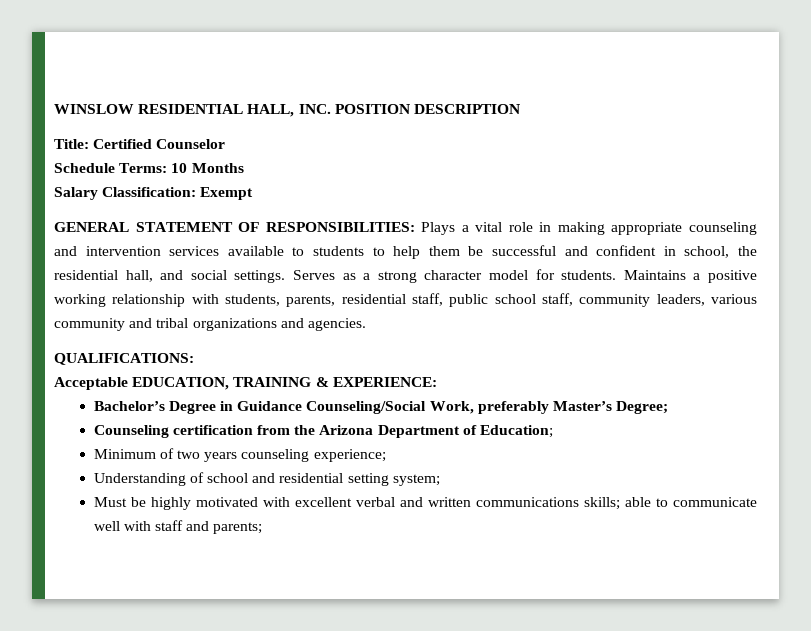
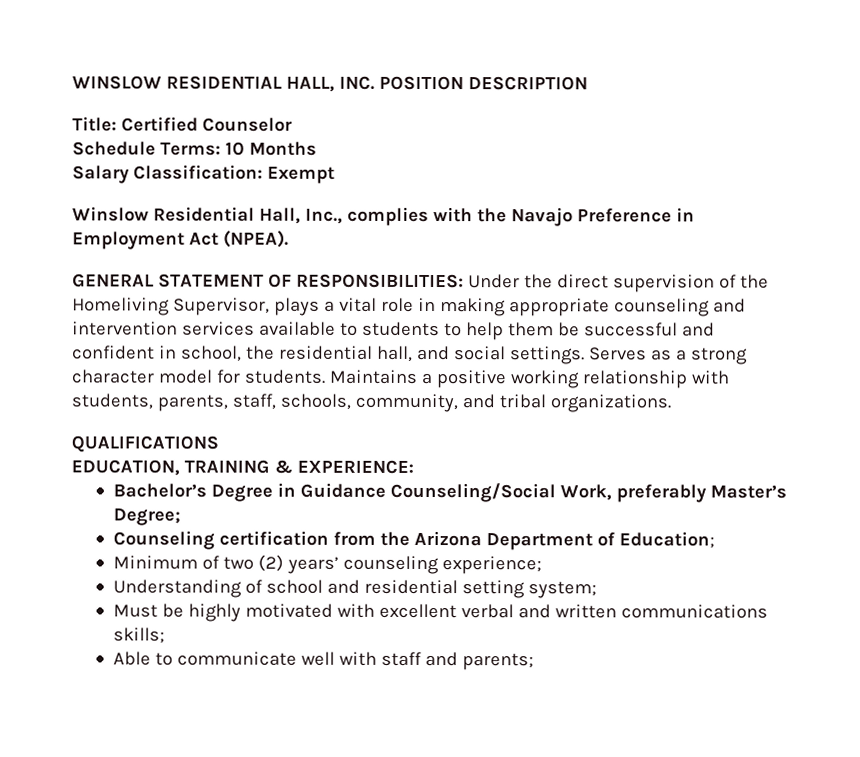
- GENERAL STATEMENT OF RESPONSIBILITIES: Plays a vital role in making appropriate counseling and intervention services available to students to help them be successful and confident in school, the residential hall, and social settings.
+ Winslow Residential Hall, Inc., complies with the Navajo Preference in Employment Act (NPEA).
+ GENERAL STATEMENT OF RESPONSIBILITIES: Under the direct supervision of the Homeliving Supervisor, plays a vital role in making appropriate counseling and intervention services available to students to help them be successful and confident in school, the residential hall, and social settings.
- Maintains a positive working relationship with students, parents, residential staff, public school staff, community leaders, various community and tribal organizations and agencies.
- QUALIFICATIONS:
- Acceptable EDUCATION, TRAINING & EXPERIENCE:
+ Maintains a positive working relationship with students, parents, staff, schools, community, and tribal organizations.
+ QUALIFICATIONS
+ EDUCATION, TRAINING & EXPERIENCE:
- Minimum of two years counseling experience;
+ Minimum of two (2) years’ counseling experience;
- Must be highly motivated with excellent verbal and written communications skills; able to communicate well with staff and parents;
+ Must be highly motivated with excellent verbal and written communications skills;
+ Able to communicate well with staff and parents;

